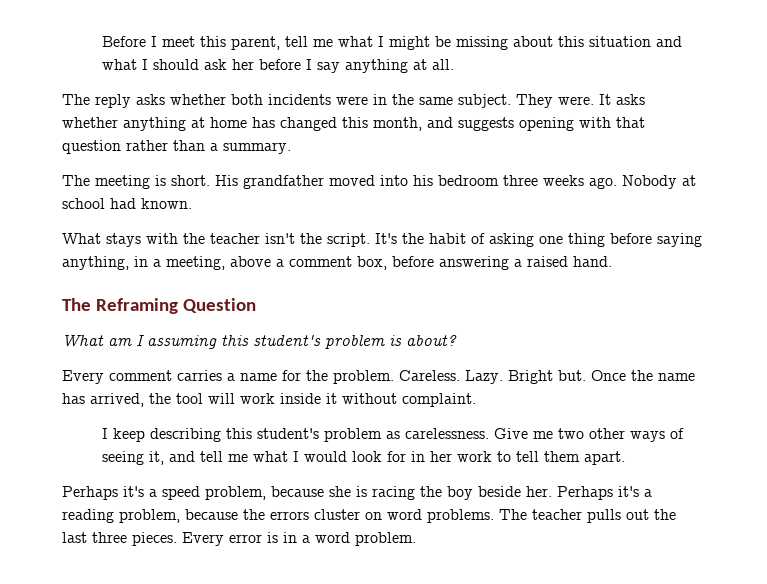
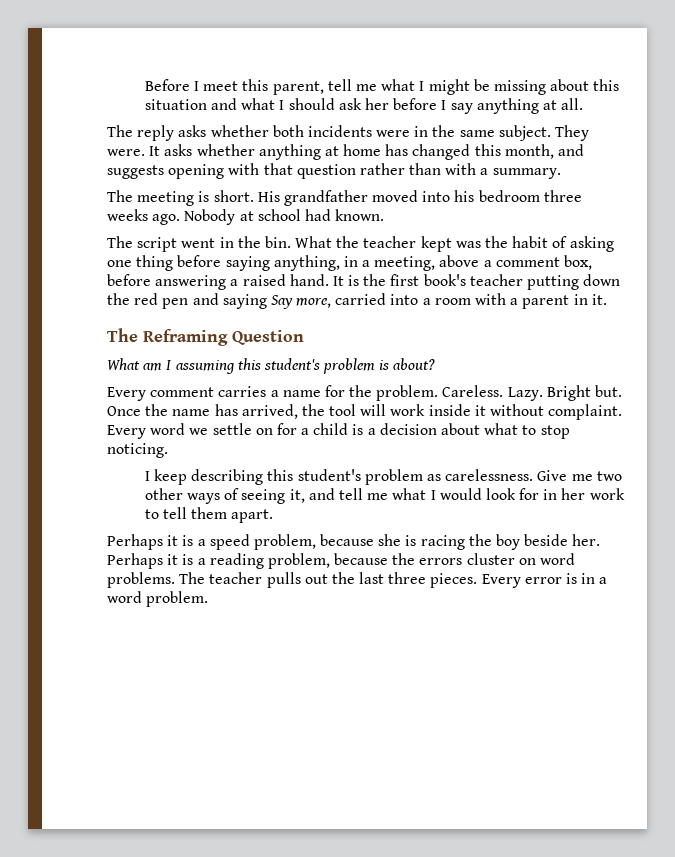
- It asks whether anything at home has changed this month, and suggests opening with that question rather than a summary.
+ It asks whether anything at home has changed this month, and suggests opening with that question rather than with a summary.
- What stays with the teacher isn't the script. It's the habit of asking one thing before saying anything, in a meeting, above a comment box, before answering a raised hand.
+ The script went in the bin. What the teacher kept was the habit of asking one thing before saying anything, in a meeting, above a comment box, before answering a raised hand. It is the first book's teacher putting down the red pen and saying Say more, carried into a room with a parent in it.
+ Every word we settle on for a child is a decision about what to stop noticing.
- Perhaps it's a speed problem, because she is racing the boy beside her.
+ Perhaps it is a speed problem, because she is racing the boy beside her.
- Perhaps it's a reading problem, because the errors cluster on word problems.
+ Perhaps it is a reading problem, because the errors cluster on word problems.

